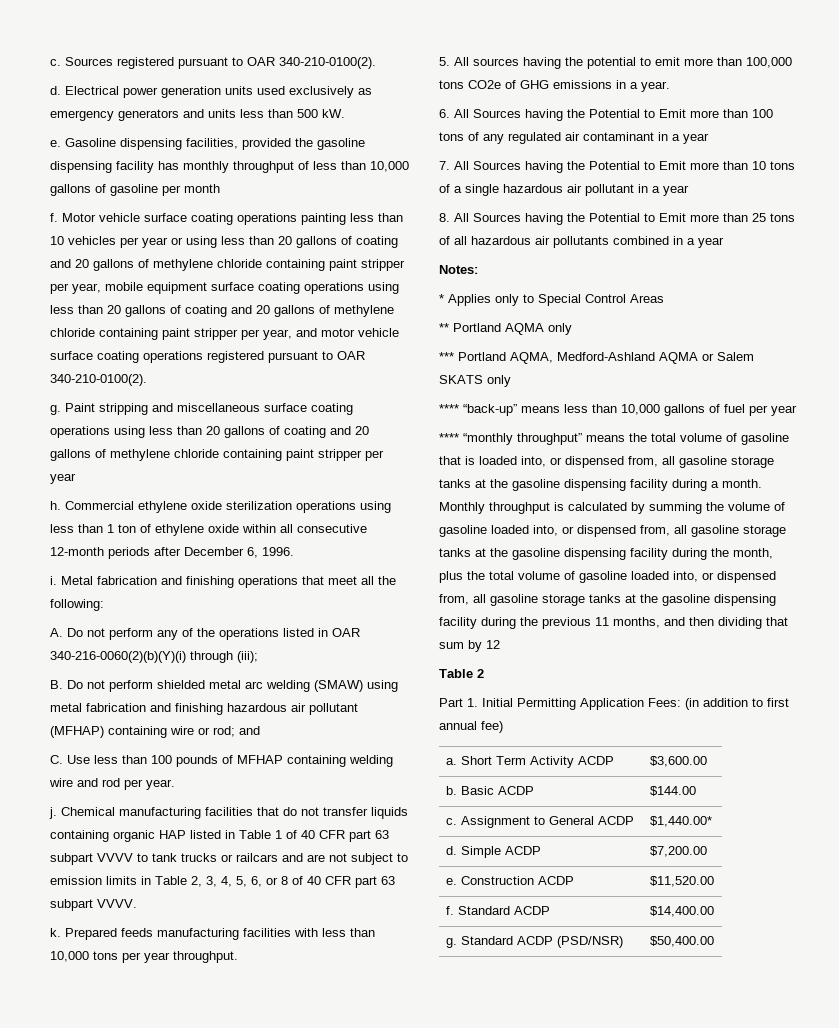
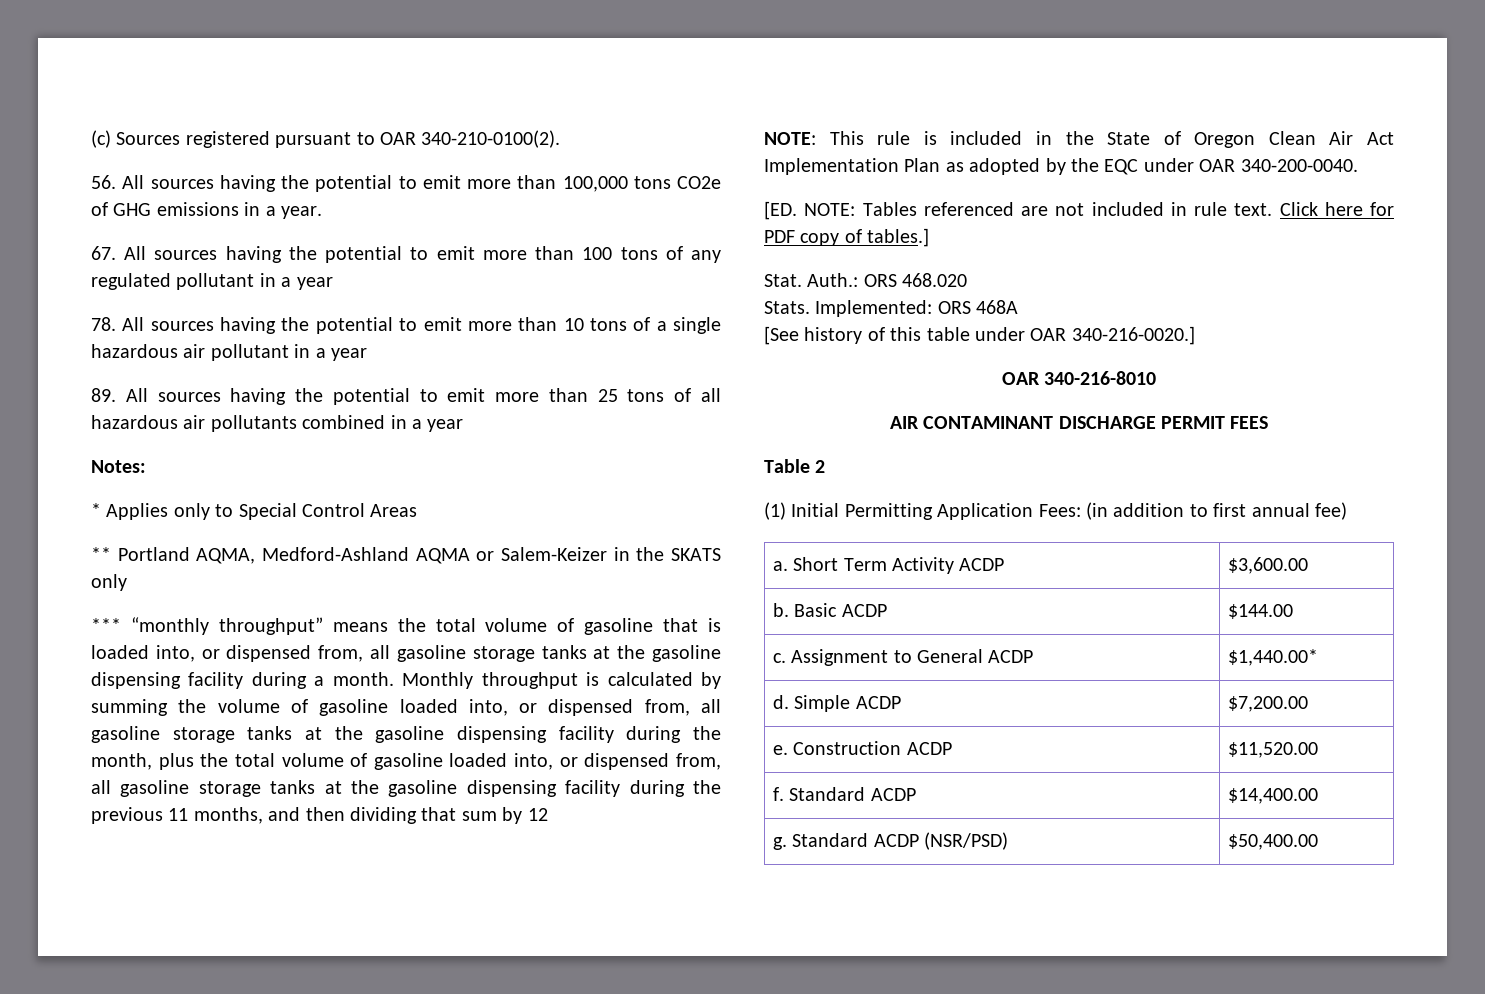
- c. Sources registered pursuant to OAR 340-210-0100(2).
+ (c) Sources registered pursuant to OAR 340-210-0100(2).
- d. Electrical power generation units used exclusively as emergency generators and units less than 500 kW.
- e. Gasoline dispensing facilities, provided the gasoline dispensing facility has monthly throughput of less than 10,000 gallons of gasoline per month
- f. Motor vehicle surface coating operations painting less than 10 vehicles per year or using less than 20 gallons of coating and 20 gallons of methylene chloride containing paint stripper per year, mobile equipment surface coating operations using less than 20 gallons of coating and 20 gallons of methylene chloride containing paint stripper per year, and motor vehicle surface coating operations registered pursuant to OAR 340-210-0100(2).
- g. Paint stripping and miscellaneous surface coating operations using less than 20 gallons of coating and 20 gallons of methylene chloride containing paint stripper per year
- h. Commercial ethylene oxide sterilization operations using less than 1 ton of ethylene oxide within all consecutive 12-month periods after December 6, 1996.
- i. Metal fabrication and finishing operations that meet all the following:
- A. Do not perform any of the operations listed in OAR 340-216-0060(2)(b)(Y)(i) through (iii);
- B. Do not perform shielded metal arc welding (SMAW) using metal fabrication and finishing hazardous air pollutant (MFHAP) containing wire or rod; and
- C. Use less than 100 pounds of MFHAP containing welding wire and rod per year.
- j. Chemical manufacturing facilities that do not transfer liquids containing organic HAP listed in Table 1 of 40 CFR part 63 subpart VVVV to tank trucks or railcars and are not subject to emission limits in Table 2, 3, 4, 5, 6, or 8 of 40 CFR part 63 subpart VVVV.
- k. Prepared feeds manufacturing facilities with less than 10,000 tons per year throughput.
- 5. All sources having the potential to emit more than 100,000 tons CO2e of GHG emissions in a year.
+ 56. All sources having the potential to emit more than 100,000 tons CO2e of GHG emissions in a year.
- 6. All Sources having the Potential to Emit more than 100 tons of any regulated air contaminant in a year
- 7. All Sources having the Potential to Emit more than 10 tons of a single hazardous air pollutant in a year
+ 67. All sources having the potential to emit more than 100 tons of any regulated pollutant in a year
+ 78. All sources having the potential to emit more than 10 tons of a single hazardous air pollutant in a year
- 8. All Sources having the Potential to Emit more than 25 tons of all hazardous air pollutants combined in a year
+ 89. All sources having the potential to emit more than 25 tons of all hazardous air pollutants combined in a year
- ** Portland AQMA only
- *** Portland AQMA, Medford-Ashland AQMA or Salem SKATS only
+ ** Portland AQMA, Medford-Ashland AQMA or Salem-Keizer in the SKATS only
- **** “back-up” means less than 10,000 gallons of fuel per year
- **** “monthly throughput” means the total volume of gasoline that is loaded into, or dispensed from, all gasoline storage tanks at the gasoline dispensing facility during a month.
+ *** “monthly throughput” means the total volume of gasoline that is loaded into, or dispensed from, all gasoline storage tanks at the gasoline dispensing facility during a month.
+ NOTE: This rule is included in the State of Oregon Clean Air Act Implementation Plan as adopted by the EQC under OAR 340-200-0040.
+ [ED. NOTE: Tables referenced are not included in rule text. Click here for PDF copy of tables.]
+ Stat. Auth.: ORS 468.020
+ Stats. Implemented: ORS 468A
+ [See history of this table under OAR 340-216-0020.]
+ OAR 340-216-8010
+ AIR CONTAMINANT DISCHARGE PERMIT FEES
- Part 1. Initial Permitting Application Fees: (in addition to first annual fee)
+ (1) Initial Permitting Application Fees: (in addition to first annual fee)
- g. Standard ACDP (PSD/NSR) | $50,400.00
+ g. Standard ACDP (NSR/PSD) | $50,400.00

